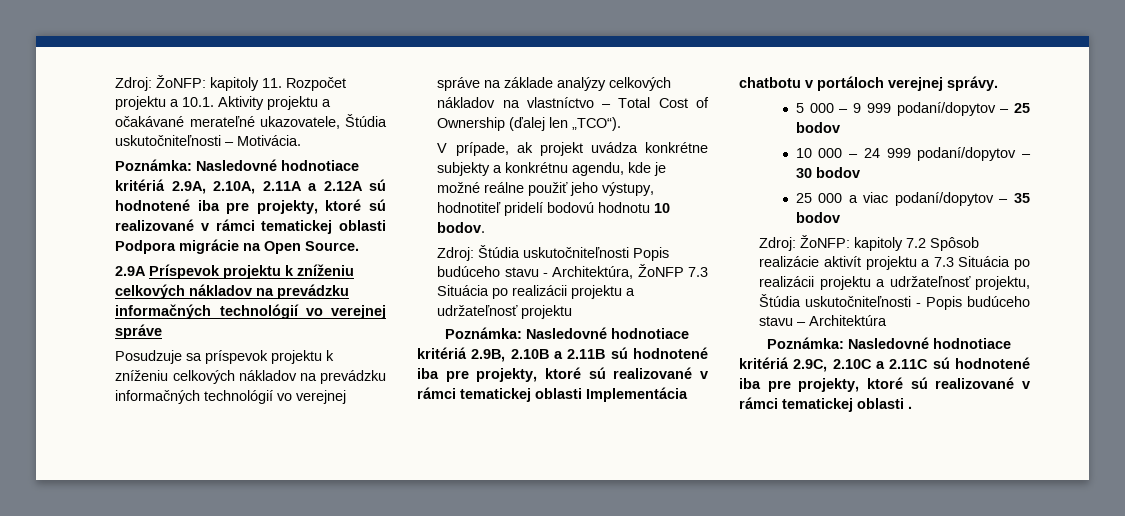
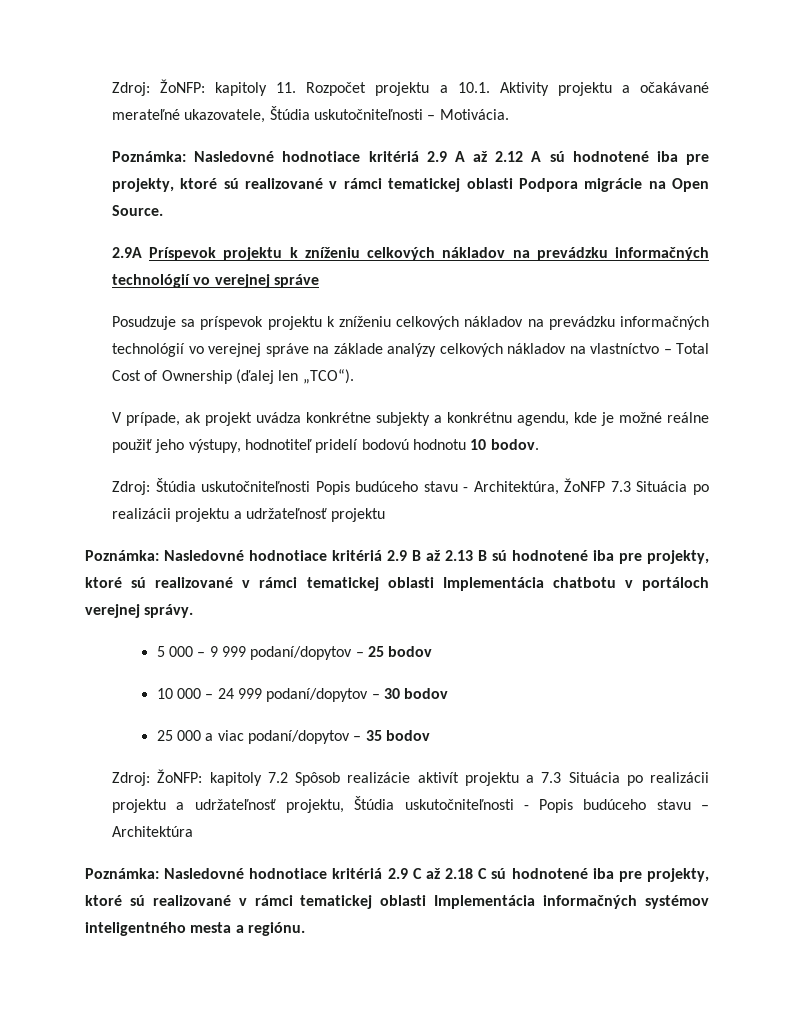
- Poznámka: Nasledovné hodnotiace kritériá 2.9A, 2.10A, 2.11A a 2.12A sú hodnotené iba pre projekty, ktoré sú realizované v rámci tematickej oblasti Podpora migrácie na Open Source.
+ Poznámka: Nasledovné hodnotiace kritériá 2.9 A až 2.12 A sú hodnotené iba pre projekty, ktoré sú realizované v rámci tematickej oblasti Podpora migrácie na Open Source.
- Poznámka: Nasledovné hodnotiace kritériá 2.9B, 2.10B a 2.11B sú hodnotené iba pre projekty, ktoré sú realizované v rámci tematickej oblasti Implementácia chatbotu v portáloch verejnej správy.
+ Poznámka: Nasledovné hodnotiace kritériá 2.9 B až 2.13 B sú hodnotené iba pre projekty, ktoré sú realizované v rámci tematickej oblasti Implementácia chatbotu v portáloch verejnej správy.
- Poznámka: Nasledovné hodnotiace kritériá 2.9C, 2.10C a 2.11C sú hodnotené iba pre projekty, ktoré sú realizované v rámci tematickej oblasti .
+ Poznámka: Nasledovné hodnotiace kritériá 2.9 C až 2.18 C sú hodnotené iba pre projekty, ktoré sú realizované v rámci tematickej oblasti Implementácia informačných systémov inteligentného mesta a regiónu.

